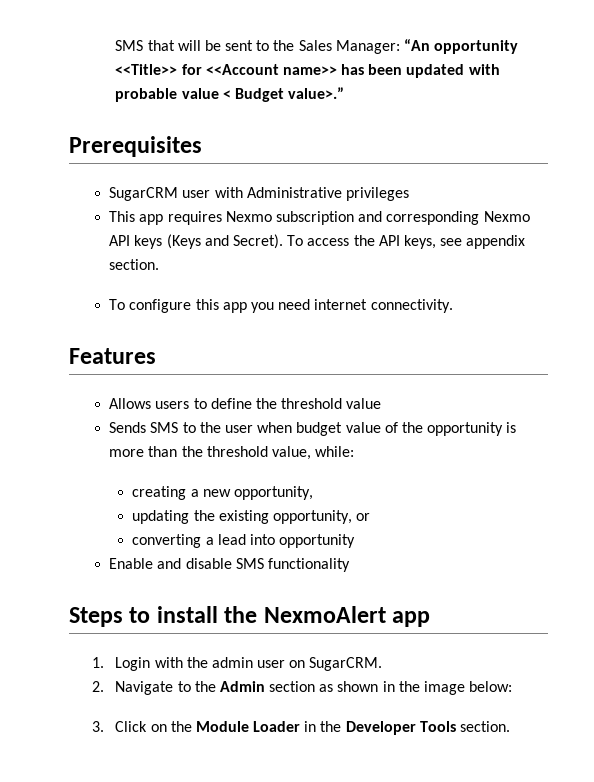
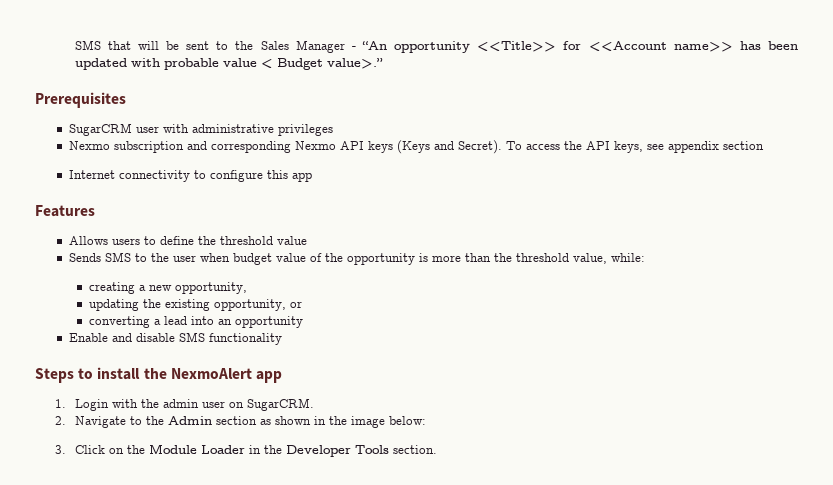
- SMS that will be sent to the Sales Manager: “An opportunity <<Title>> for <<Account name>> has been updated with probable value < Budget value>.”
+ SMS that will be sent to the Sales Manager - “An opportunity <<Title>> for <<Account name>> has been updated with probable value < Budget value>.”
- SugarCRM user with Administrative privileges
+ SugarCRM user with administrative privileges
- This app requires Nexmo subscription and corresponding Nexmo API keys (Keys and Secret).
+ Nexmo subscription and corresponding Nexmo API keys (Keys and Secret).
- To access the API keys, see appendix section.
- To configure this app you need internet connectivity.
+ To access the API keys, see appendix section
+ Internet connectivity to configure this app
- converting a lead into opportunity
+ converting a lead into an opportunity

